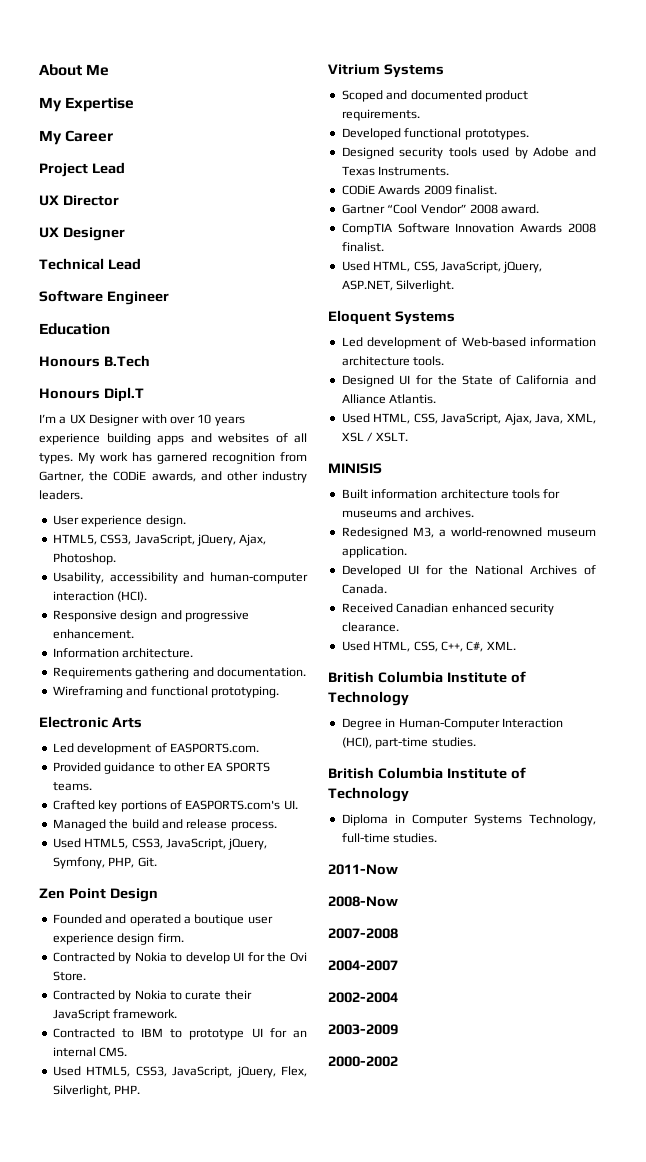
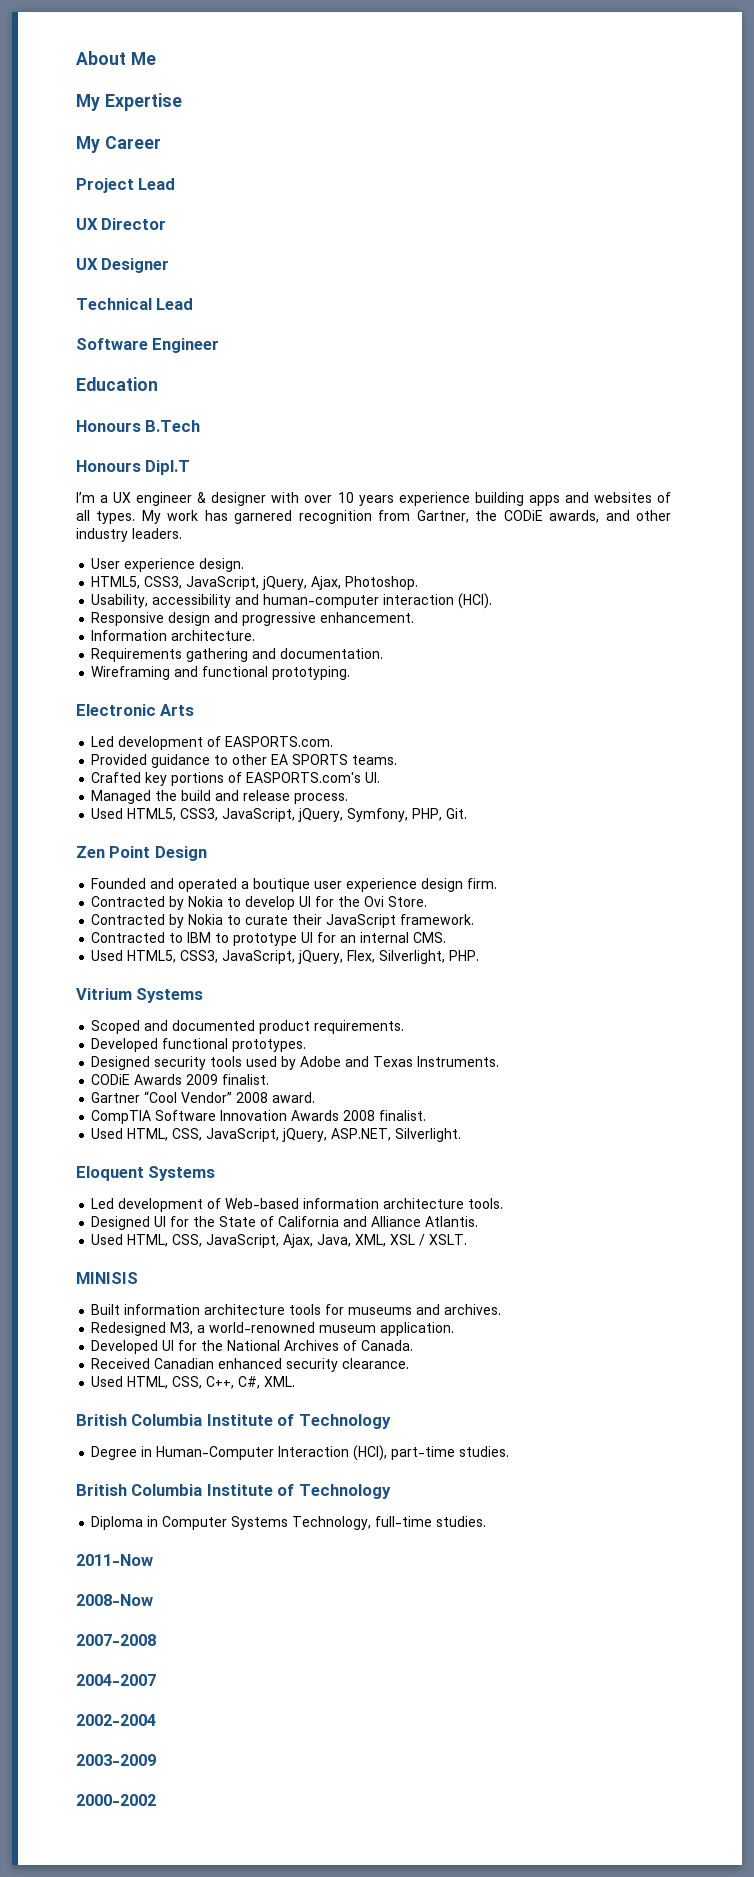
- I’m a UX Designer with over 10 years experience building apps and websites of all types.
+ I’m a UX engineer & designer with over 10 years experience building apps and websites of all types.

